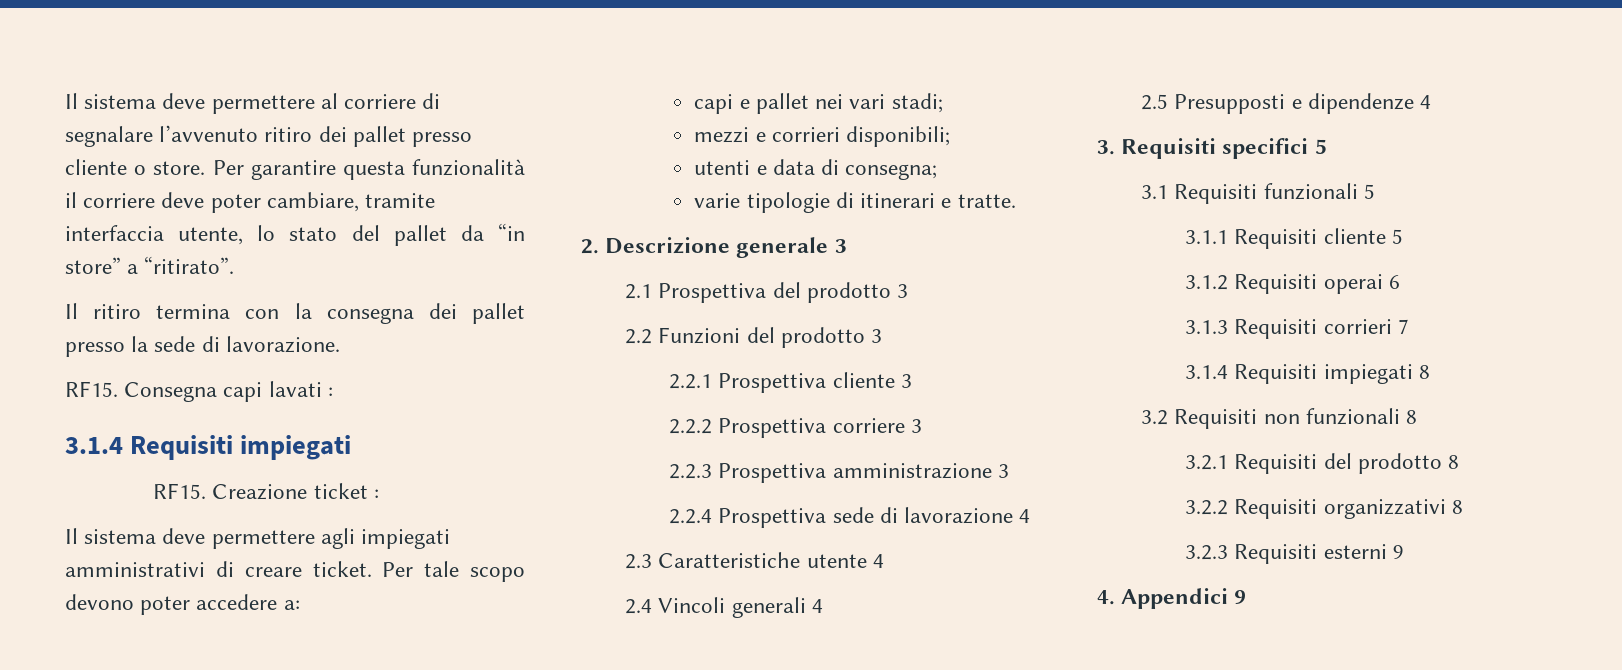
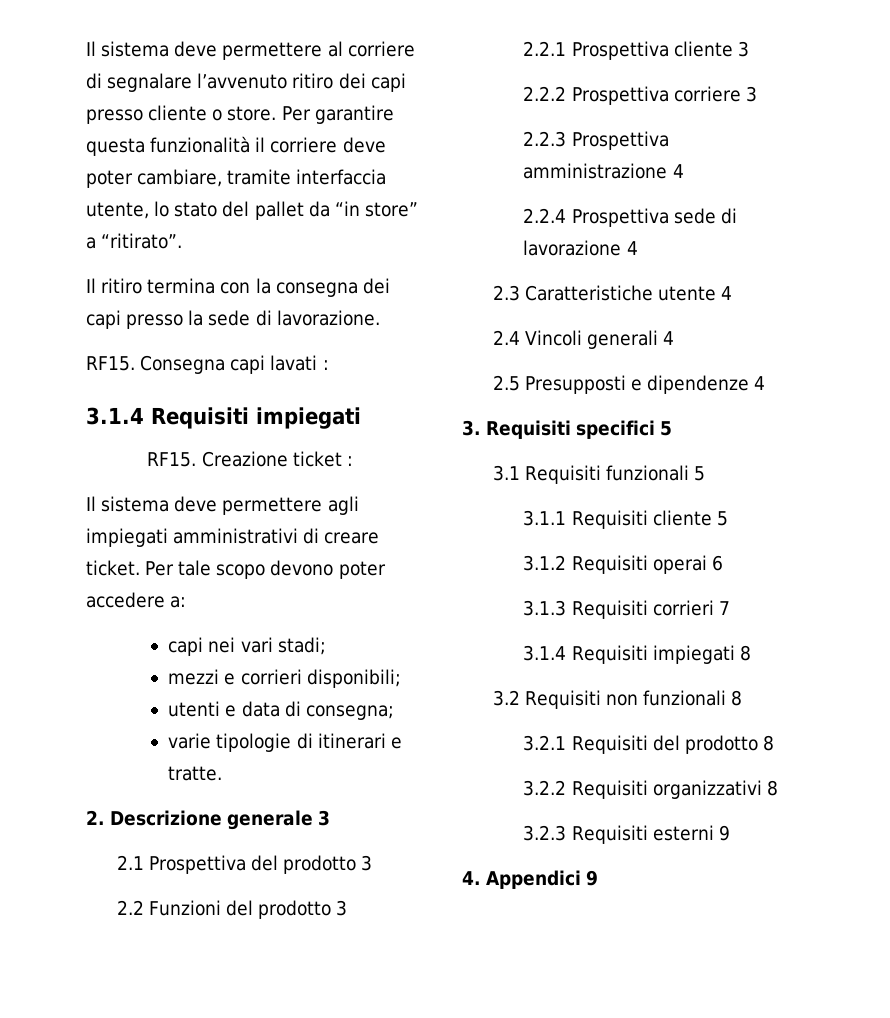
- Il sistema deve permettere al corriere di segnalare l’avvenuto ritiro dei pallet presso cliente o store.
+ Il sistema deve permettere al corriere di segnalare l’avvenuto ritiro dei capi presso cliente o store.
- Il ritiro termina con la consegna dei pallet presso la sede di lavorazione.
+ Il ritiro termina con la consegna dei capi presso la sede di lavorazione.
- capi e pallet nei vari stadi;
+ capi nei vari stadi;
- 2.2.3 Prospettiva amministrazione 3
+ 2.2.3 Prospettiva amministrazione 4

